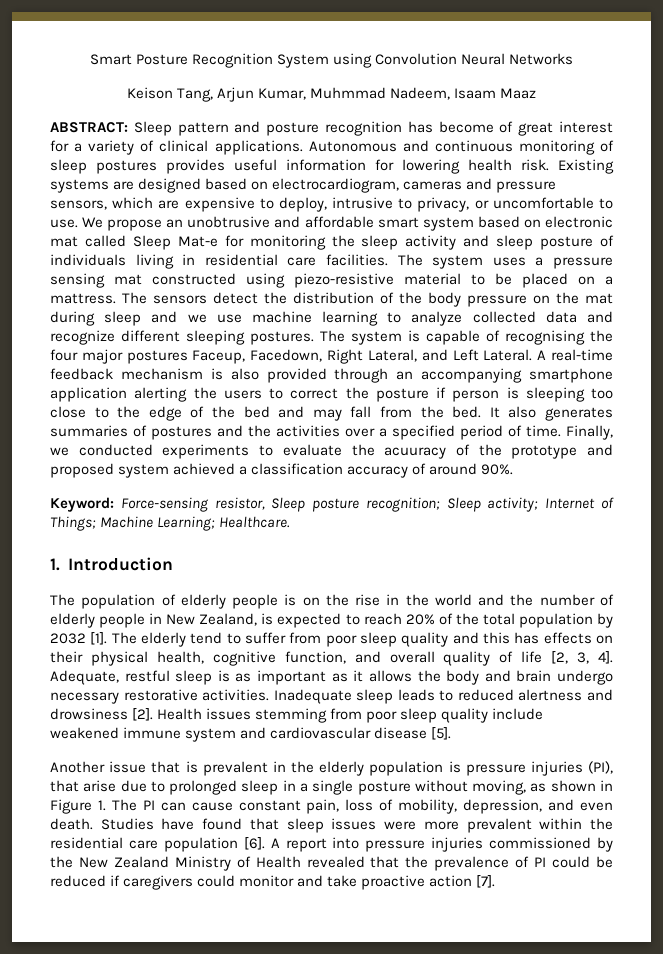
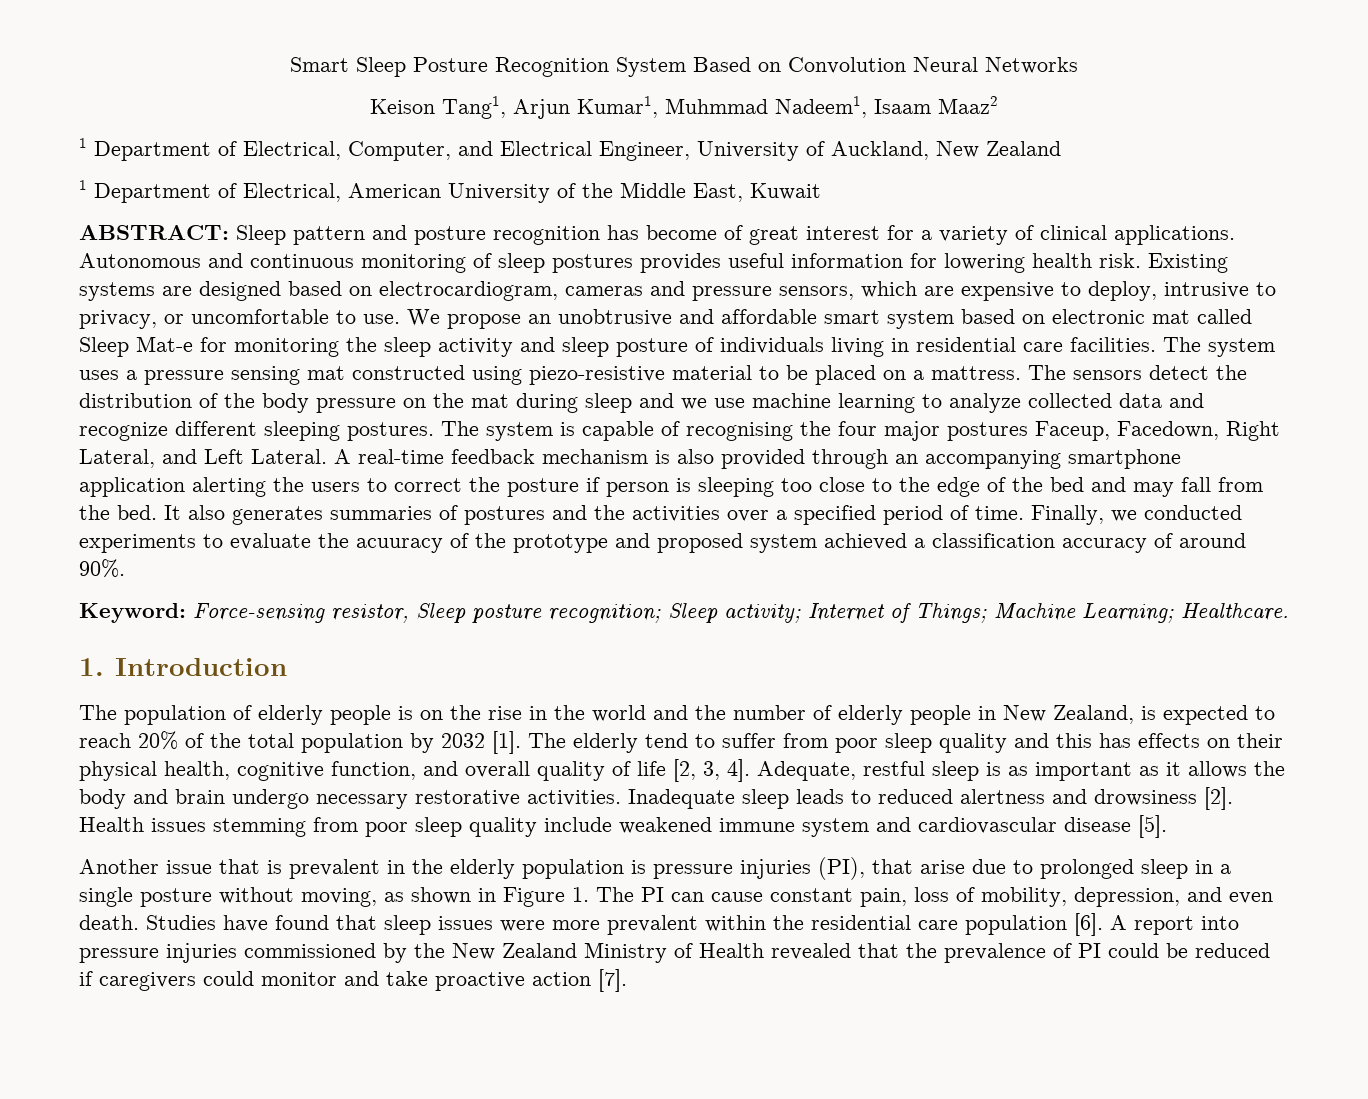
- Smart Posture Recognition System using Convolution Neural Networks
+ Smart Sleep Posture Recognition System Based on Convolution Neural Networks
- Keison Tang, Arjun Kumar, Muhmmad Nadeem, Isaam Maaz
+ Keison Tang1, Arjun Kumar1, Muhmmad Nadeem1, Isaam Maaz2
+ 1 Department of Electrical, Computer, and Electrical Engineer, University of Auckland, New Zealand
+ 1 Department of Electrical, American University of the Middle East, Kuwait

